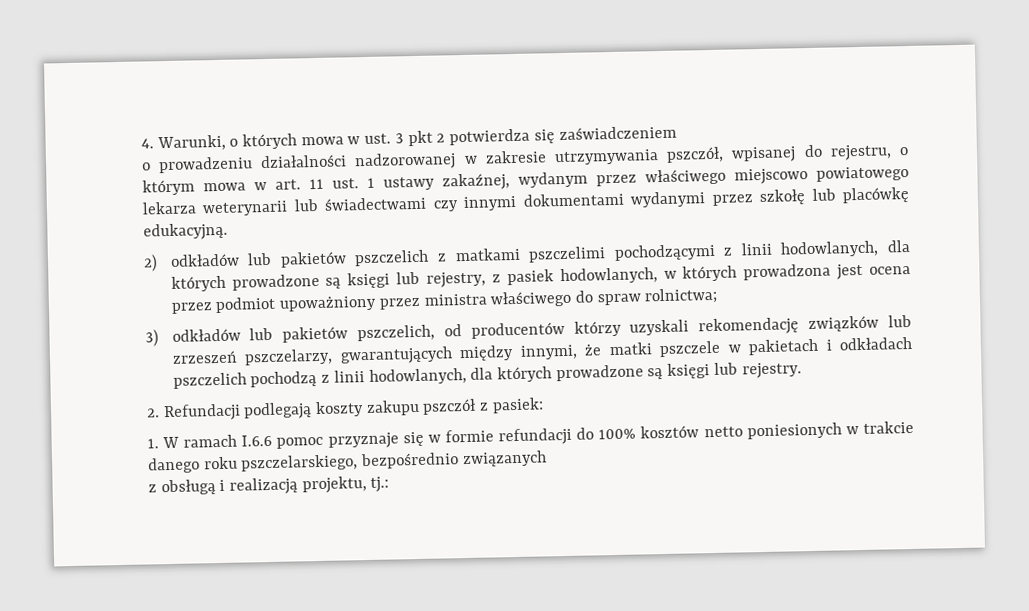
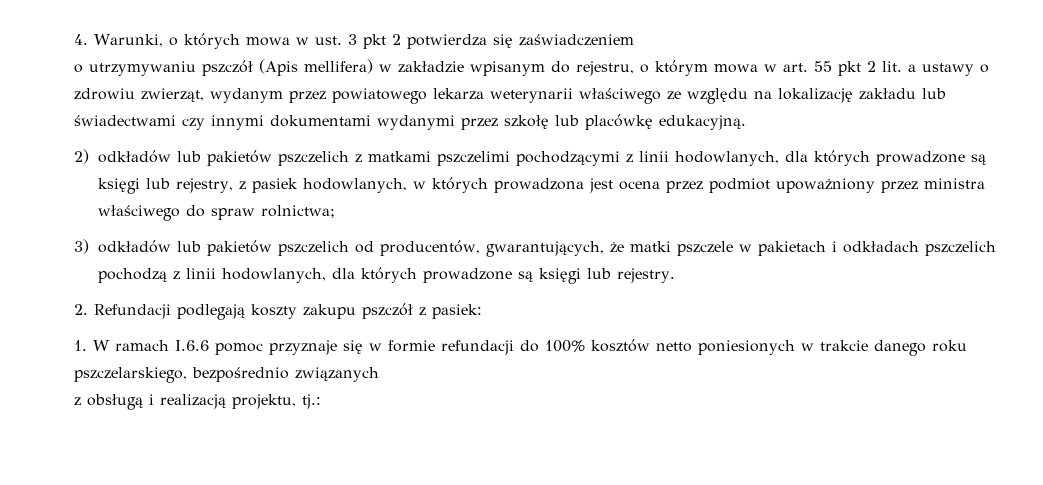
- o prowadzeniu działalności nadzorowanej w zakresie utrzymywania pszczół, wpisanej do rejestru, o którym mowa w art. 11 ust. 1 ustawy zakaźnej, wydanym przez właściwego miejscowo powiatowego lekarza weterynarii lub świadectwami czy innymi dokumentami wydanymi przez szkołę lub placówkę edukacyjną.
+ o utrzymywaniu pszczół (Apis mellifera) w zakładzie wpisanym do rejestru, o którym mowa w art. 55 pkt 2 lit. a ustawy o zdrowiu zwierząt, wydanym przez powiatowego lekarza weterynarii właściwego ze względu na lokalizację zakładu lub świadectwami czy innymi dokumentami wydanymi przez szkołę lub placówkę edukacyjną.
- 3) odkładów lub pakietów pszczelich, od producentów którzy uzyskali rekomendację związków lub zrzeszeń pszczelarzy, gwarantujących między innymi, że matki pszczele w pakietach i odkładach pszczelich pochodzą z linii hodowlanych, dla których prowadzone są księgi lub rejestry.
+ 3) odkładów lub pakietów pszczelich od producentów, gwarantujących, że matki pszczele w pakietach i odkładach pszczelich pochodzą z linii hodowlanych, dla których prowadzone są księgi lub rejestry.

